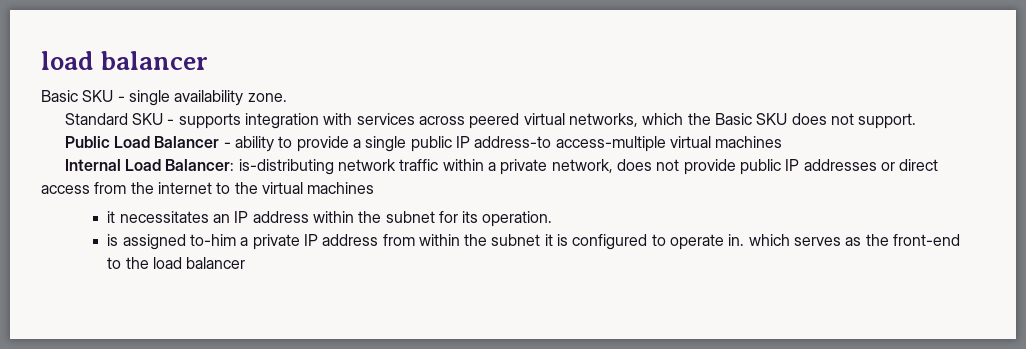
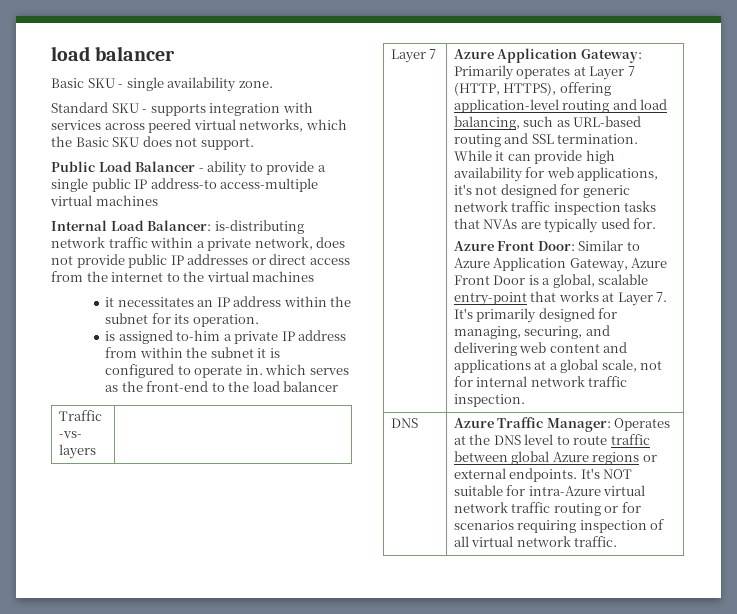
+ Traffic -vs- layers |
+ Layer 7 | Azure Application Gateway: Primarily operates at Layer 7 (HTTP, HTTPS), offering application-level routing and load balancing, such as URL-based routing and SSL termination. While it can provide high availability for web applications, it's not designed for generic network traffic inspection tasks that NVAs are typically used for.
+ Azure Front Door: Similar to Azure Application Gateway, Azure Front Door is a global, scalable entry-point that works at Layer 7. It's primarily designed for managing, securing, and delivering web content and applications at a global scale, not for internal network traffic inspection.
+ DNS | Azure Traffic Manager: Operates at the DNS level to route traffic between global Azure regions or external endpoints. It's NOT suitable for intra-Azure virtual network traffic routing or for scenarios requiring inspection of all virtual network traffic.

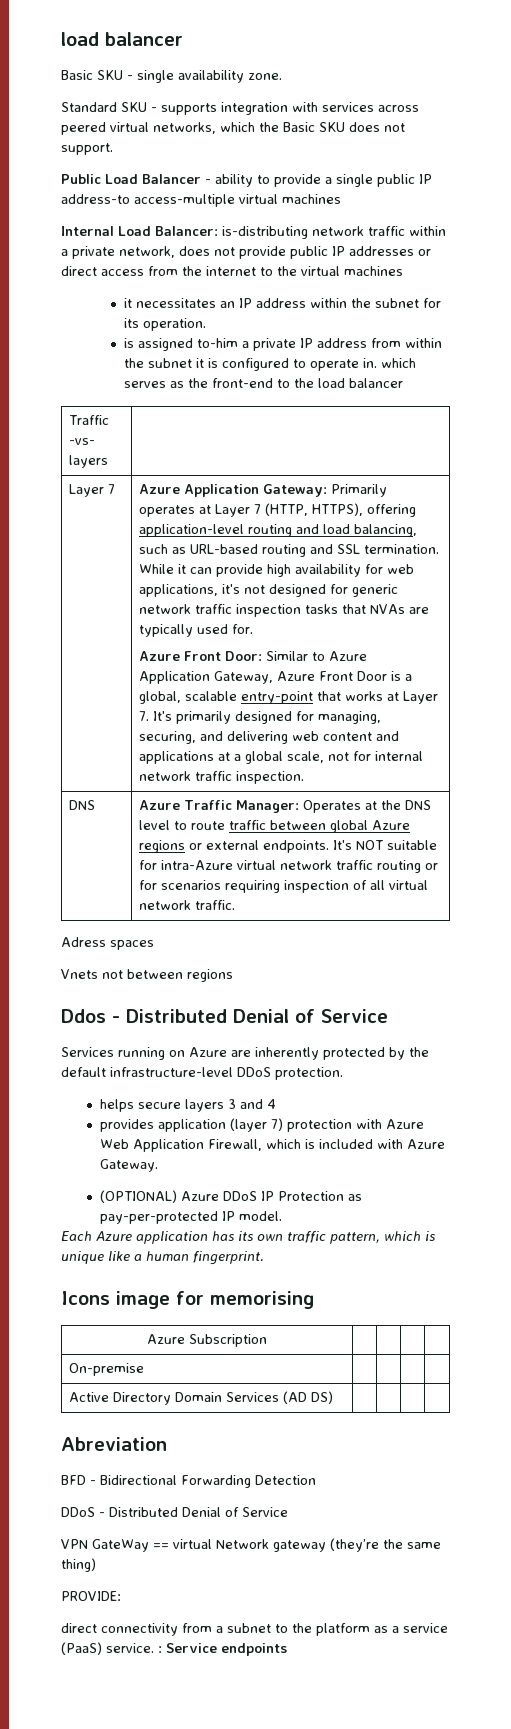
+ Adress spaces
+ Vnets not between regions
+ Ddos - Distributed Denial of Service
+ Services running on Azure are inherently protected by the default infrastructure-level DDoS protection.
+ helps secure layers 3 and 4
+ provides application (layer 7) protection with Azure Web Application Firewall, which is included with Azure Gateway.
+ (OPTIONAL) Azure DDoS IP Protection as pay-per-protected IP model.
+ Each Azure application has its own traffic pattern, which is unique like a human fingerprint.
+ Icons image for memorising
+ Azure Subscription | | | |
+ On-premise | | | |
+ Active Directory Domain Services (AD DS) | | | |
+ Abreviation
+ BFD - Bidirectional Forwarding Detection
+ DDoS - Distributed Denial of Service
+ VPN GateWay == virtual Network gateway (they’re the same thing)
+ PROVIDE:
+ direct connectivity from a subnet to the platform as a service (PaaS) service. : Service endpoints

